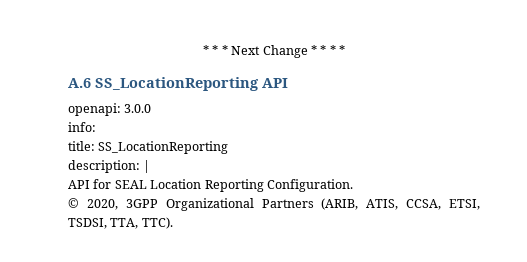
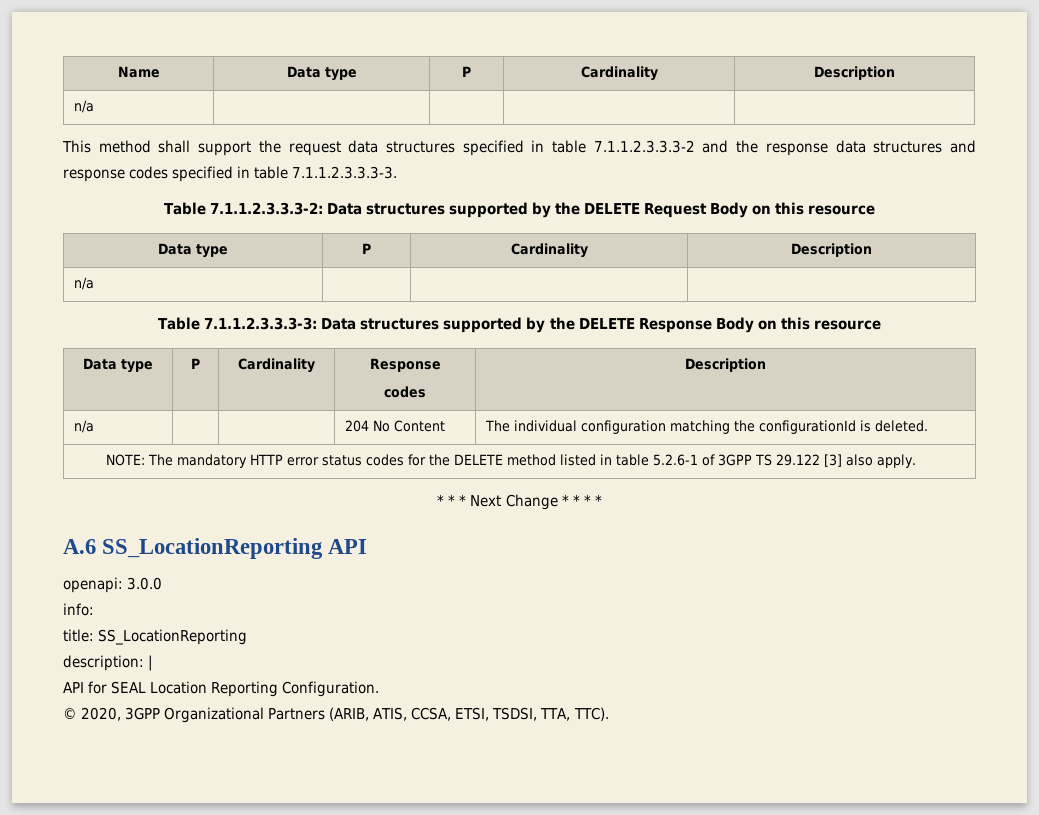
+ Name | Data type | P | Cardinality | Description
+ n/a | | | |
+ This method shall support the request data structures specified in table 7.1.1.2.3.3.3-2 and the response data structures and response codes specified in table 7.1.1.2.3.3.3-3.
+ Table 7.1.1.2.3.3.3-2: Data structures supported by the DELETE Request Body on this resource
+ Data type | P | Cardinality | Description
+ n/a | | |
+ Table 7.1.1.2.3.3.3-3: Data structures supported by the DELETE Response Body on this resource
+ Data type | P | Cardinality | Response
+ codes | Description
+ n/a | | | 204 No Content | The individual configuration matching the configurationId is deleted.
+ NOTE: The mandatory HTTP error status codes for the DELETE method listed in table 5.2.6-1 of 3GPP TS 29.122 [3] also apply.

